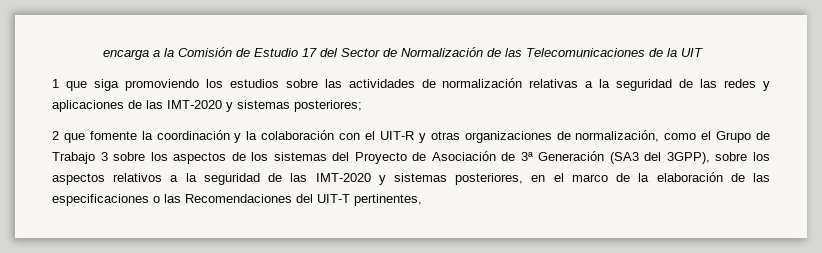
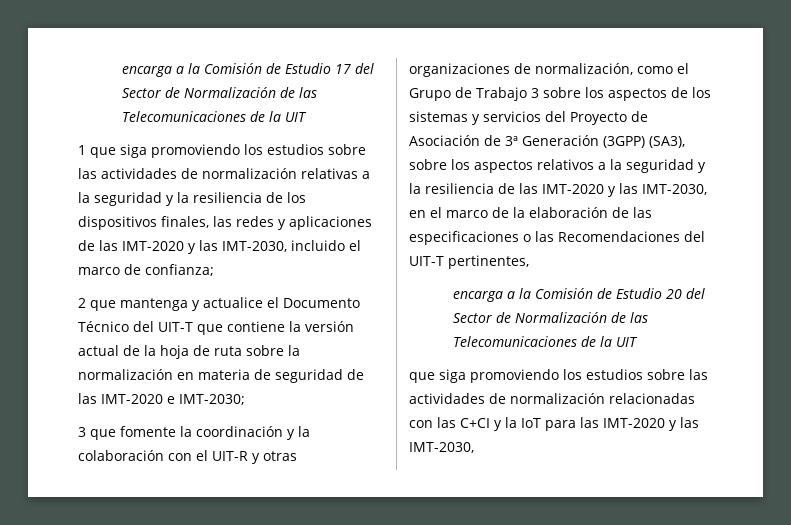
- 1 que siga promoviendo los estudios sobre las actividades de normalización relativas a la seguridad de las redes y aplicaciones de las IMT-2020 y sistemas posteriores;
- 2 que fomente la coordinación y la colaboración con el UIT-R y otras organizaciones de normalización, como el Grupo de Trabajo 3 sobre los aspectos de los sistemas del Proyecto de Asociación de 3ª Generación (SA3 del 3GPP), sobre los aspectos relativos a la seguridad de las IMT-2020 y sistemas posteriores, en el marco de la elaboración de las especificaciones o las Recomendaciones del UIT-T pertinentes,
+ 1 que siga promoviendo los estudios sobre las actividades de normalización relativas a la seguridad y la resiliencia de los dispositivos finales, las redes y aplicaciones de las IMT-2020 y las IMT-2030, incluido el marco de confianza;
+ 2 que mantenga y actualice el Documento Técnico del UIT-T que contiene la versión actual de la hoja de ruta sobre la normalización en materia de seguridad de las IMT-2020 e IMT-2030;
+ 3 que fomente la coordinación y la colaboración con el UIT-R y otras organizaciones de normalización, como el Grupo de Trabajo 3 sobre los aspectos de los sistemas y servicios del Proyecto de Asociación de 3ª Generación (3GPP) (SA3), sobre los aspectos relativos a la seguridad y la resiliencia de las IMT-2020 y las IMT-2030, en el marco de la elaboración de las especificaciones o las Recomendaciones del UIT-T pertinentes,
+ encarga a la Comisión de Estudio 20 del Sector de Normalización de las Telecomunicaciones de la UIT
+ que siga promoviendo los estudios sobre las actividades de normalización relacionadas con las C+CI y la IoT para las IMT-2020 y las IMT-2030,

